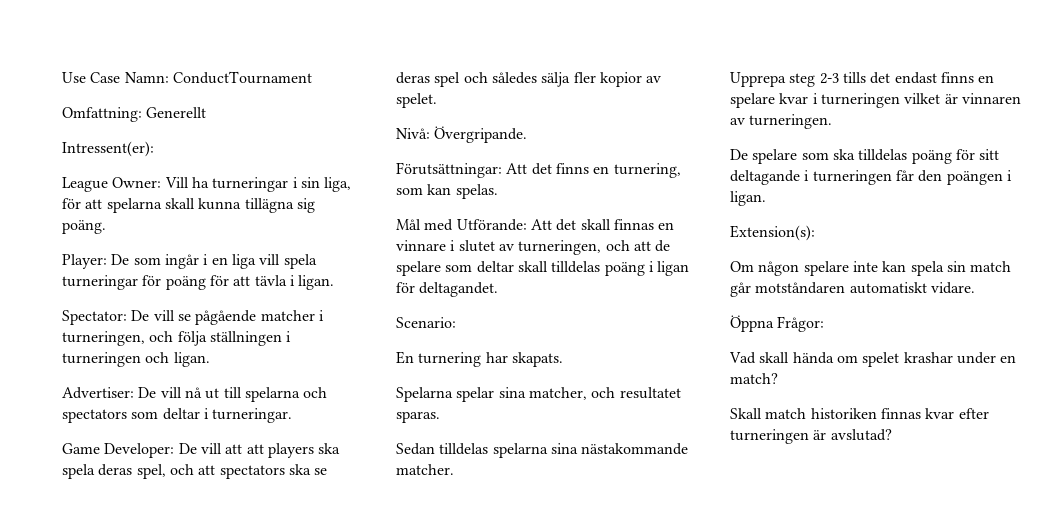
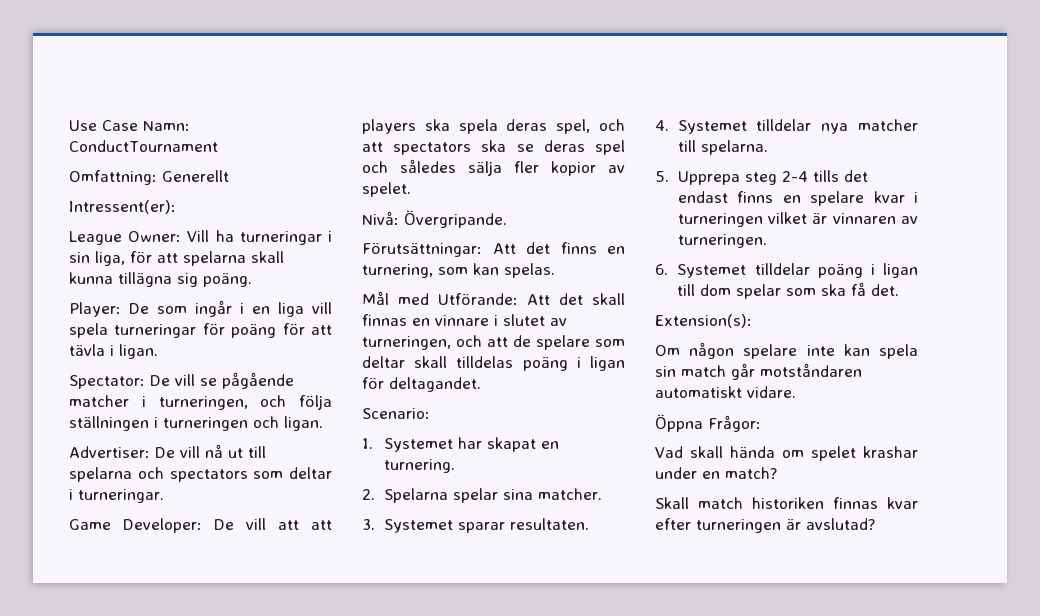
- En turnering har skapats.
- Spelarna spelar sina matcher, och resultatet sparas.
- Sedan tilldelas spelarna sina nästakommande matcher.
- Upprepa steg 2-3 tills det endast finns en spelare kvar i turneringen vilket är vinnaren av turneringen.
+ 1. Systemet har skapat en turnering.
+ 2. Spelarna spelar sina matcher.
+ 3. Systemet sparar resultaten.
+ 4. Systemet tilldelar nya matcher till spelarna.
+ 5. Upprepa steg 2-4 tills det endast finns en spelare kvar i turneringen vilket är vinnaren av turneringen.
- De spelare som ska tilldelas poäng för sitt deltagande i turneringen får den poängen i ligan.
+ 6. Systemet tilldelar poäng i ligan till dom spelar som ska få det.

